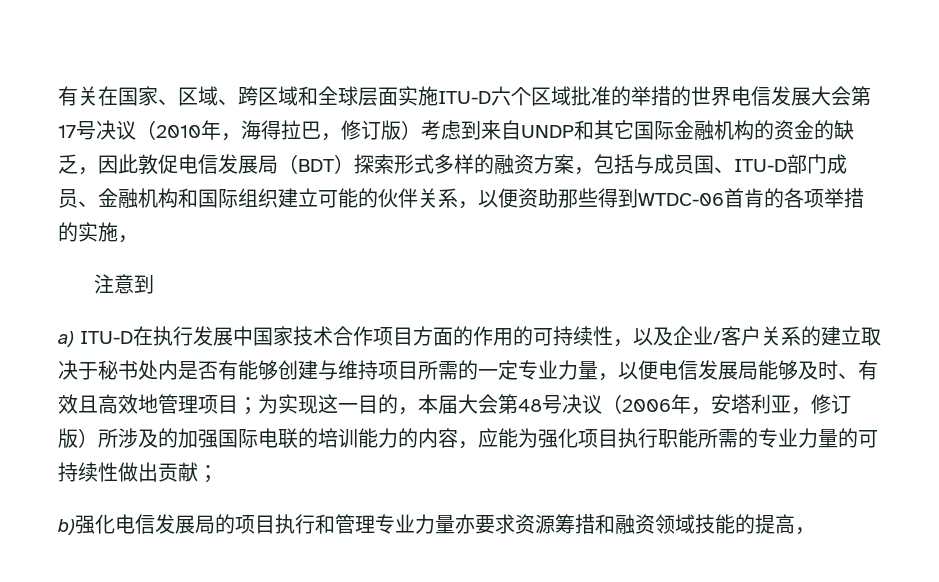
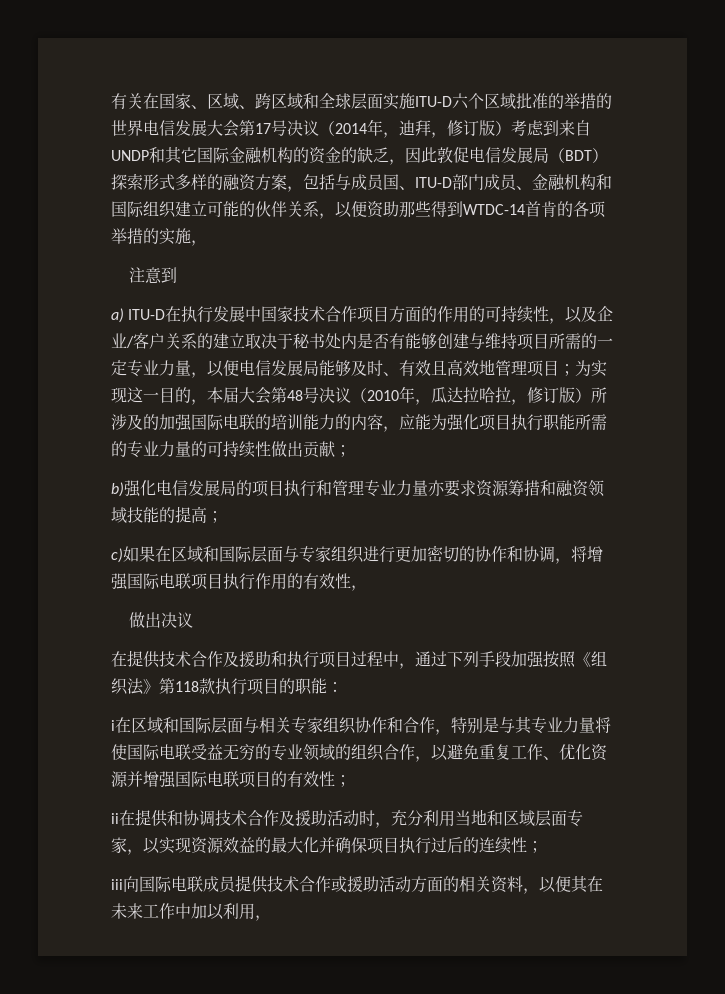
- 有关在国家、区域、跨区域和全球层面实施ITU-D六个区域批准的举措的世界电信发展大会第17号决议（2010年，海得拉巴，修订版）考虑到来自UNDP和其它国际金融机构的资金的缺乏，因此敦促电信发展局（BDT）探索形式多样的融资方案，包括与成员国、ITU-D部门成员、金融机构和国际组织建立可能的伙伴关系，以便资助那些得到WTDC-06首肯的各项举措的实施，
+ 有关在国家、区域、跨区域和全球层面实施ITU-D六个区域批准的举措的世界电信发展大会第17号决议（2014年，迪拜，修订版）考虑到来自UNDP和其它国际金融机构的资金的缺乏，因此敦促电信发展局（BDT）探索形式多样的融资方案，包括与成员国、ITU-D部门成员、金融机构和国际组织建立可能的伙伴关系，以便资助那些得到WTDC-14首肯的各项举措的实施，
- 为实现这一目的，本届大会第48号决议（2006年，安塔利亚，修订版）所涉及的加强国际电联的培训能力的内容，应能为强化项目执行职能所需的专业力量的可持续性做出贡献；
+ 为实现这一目的，本届大会第48号决议（2010年，瓜达拉哈拉，修订版）所涉及的加强国际电联的培训能力的内容，应能为强化项目执行职能所需的专业力量的可持续性做出贡献；
- b)强化电信发展局的项目执行和管理专业力量亦要求资源筹措和融资领域技能的提高，
+ b)强化电信发展局的项目执行和管理专业力量亦要求资源筹措和融资领域技能的提高；
+ c)如果在区域和国际层面与专家组织进行更加密切的协作和协调，将增强国际电联项目执行作用的有效性，
+ 做出决议
+ 在提供技术合作及援助和执行项目过程中，通过下列手段加强按照《组织法》第118款执行项目的职能：
+ i在区域和国际层面与相关专家组织协作和合作，特别是与其专业力量将使国际电联受益无穷的专业领域的组织合作，以避免重复工作、优化资源并增强国际电联项目的有效性；
+ ii在提供和协调技术合作及援助活动时，充分利用当地和区域层面专家，以实现资源效益的最大化并确保项目执行过后的连续性；
+ iii向国际电联成员提供技术合作或援助活动方面的相关资料，以便其在未来工作中加以利用，

